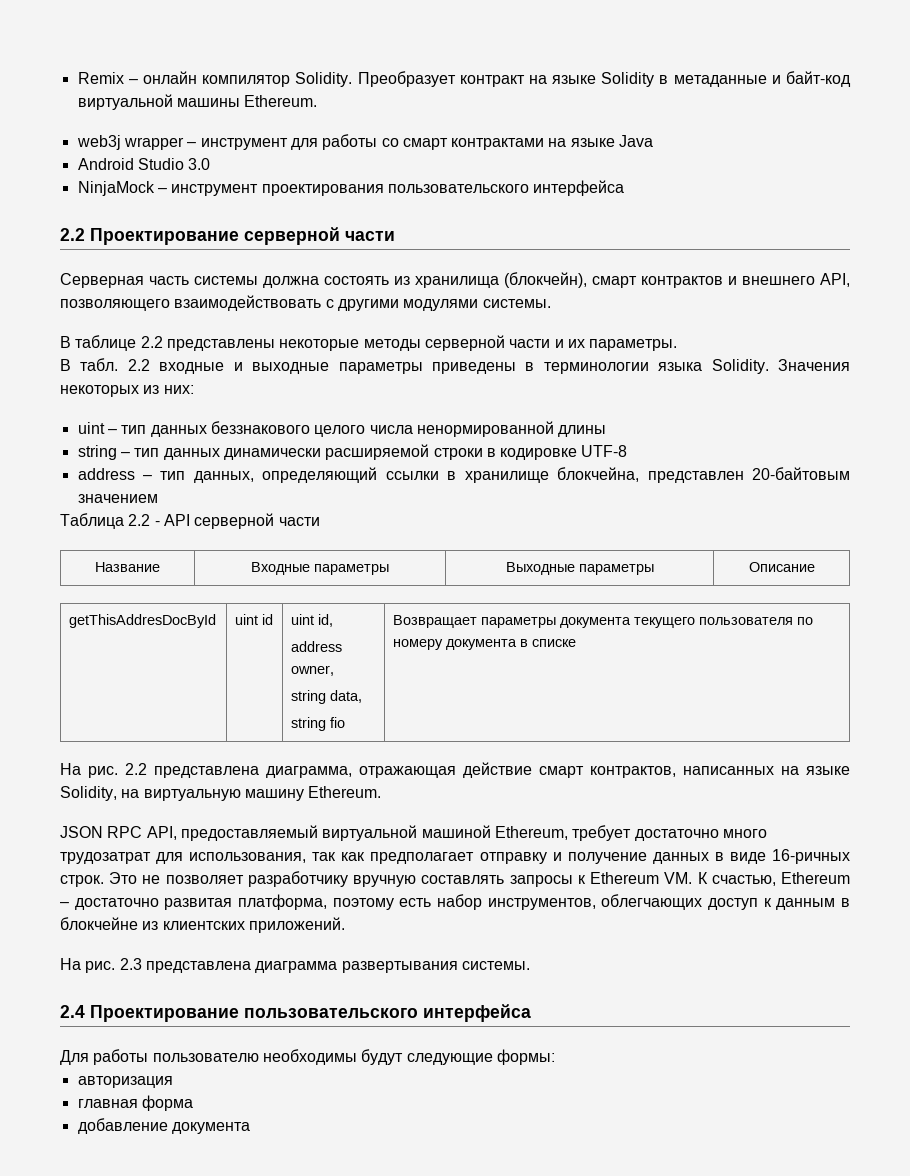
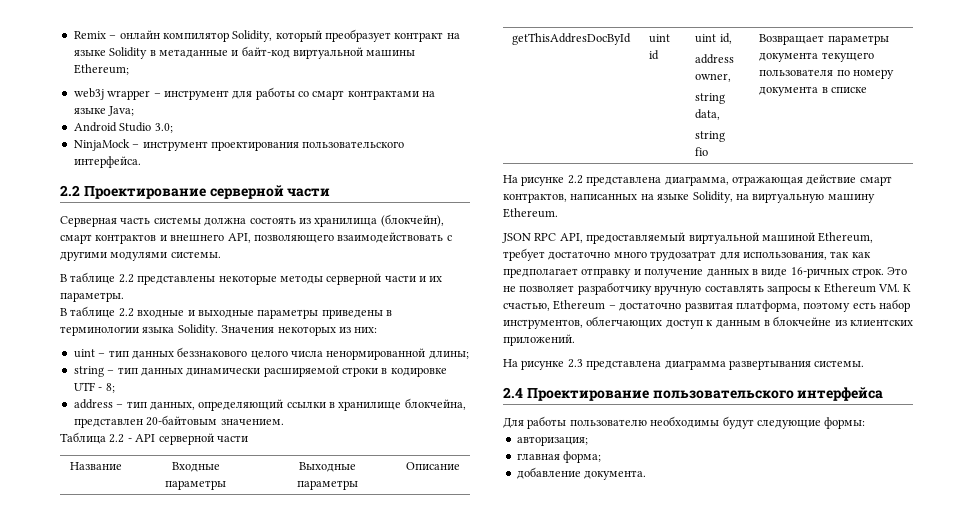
- Remix – онлайн компилятор Solidity. Преобразует контракт на языке Solidity в метаданные и байт-код виртуальной машины Ethereum.
+ Remix – онлайн компилятор Solidity, который преобразует контракт на языке Solidity в метаданные и байт-код виртуальной машины Ethereum;
- web3j wrapper – инструмент для работы со смарт контрактами на языке Java
+ web3j wrapper – инструмент для работы со смарт контрактами на языке Java;
- Android Studio 3.0
+ Android Studio 3.0;
- NinjaMock – инструмент проектирования пользовательского интерфейса
+ NinjaMock – инструмент проектирования пользовательского интерфейса.
- В табл. 2.2 входные и выходные параметры приведены в терминологии языка Solidity.
+ В таблице 2.2 входные и выходные параметры приведены в терминологии языка Solidity.
- uint – тип данных беззнакового целого числа ненормированной длины
+ uint – тип данных беззнакового целого числа ненормированной длины;
- string – тип данных динамически расширяемой строки в кодировке UTF-8
+ string – тип данных динамически расширяемой строки в кодировке UTF - 8;
- address – тип данных, определяющий ссылки в хранилище блокчейна, представлен 20-байтовым значением
+ address – тип данных, определяющий ссылки в хранилище блокчейна, представлен 20-байтовым значением.
- На рис. 2.2 представлена диаграмма, отражающая действие смарт контрактов, написанных на языке Solidity, на виртуальную машину Ethereum.
+ На рисунке 2.2 представлена диаграмма, отражающая действие смарт контрактов, написанных на языке Solidity, на виртуальную машину Ethereum.
- На рис. 2.3 представлена диаграмма развертывания системы.
+ На рисунке 2.3 представлена диаграмма развертывания системы.
- авторизация
+ авторизация;
- главная форма
+ главная форма;
- добавление документа
+ добавление документа.

